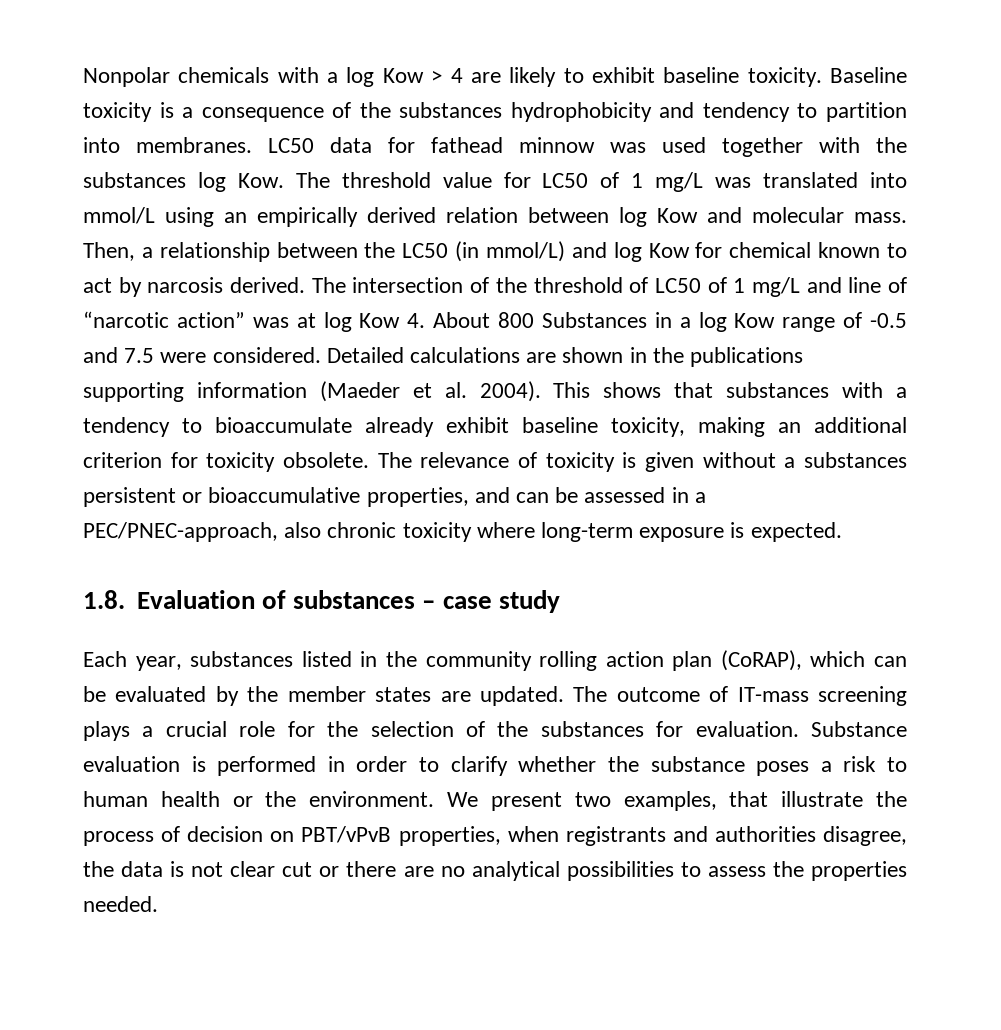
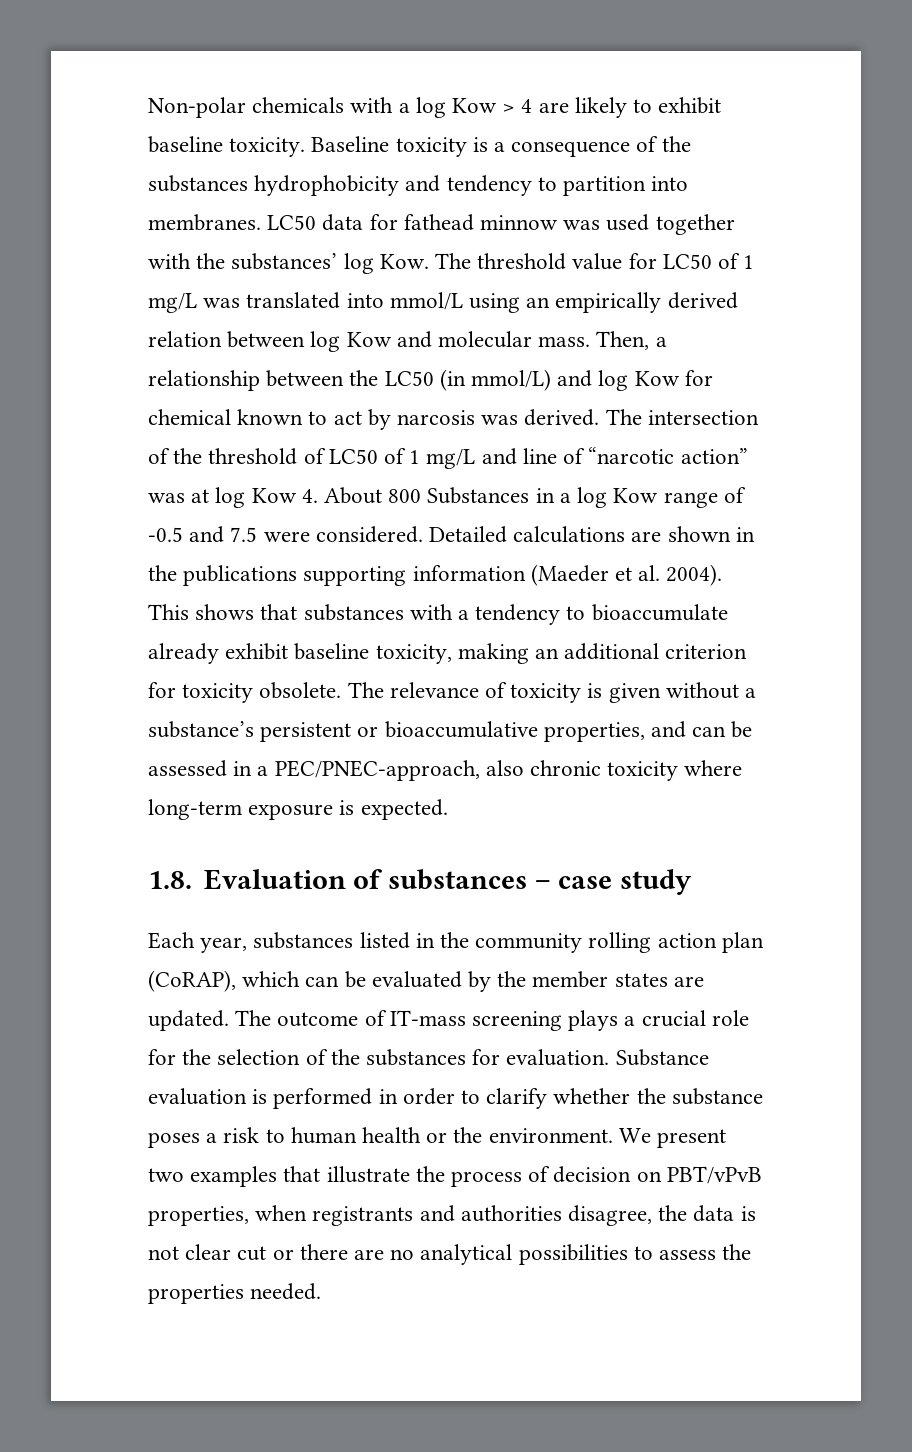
- Nonpolar chemicals with a log Kow > 4 are likely to exhibit baseline toxicity.
+ Non-polar chemicals with a log Kow > 4 are likely to exhibit baseline toxicity.
- LC50 data for fathead minnow was used together with the substances log Kow. The threshold value for LC50 of 1 mg/L was translated into mmol/L using an empirically derived relation between log Kow and molecular mass.
+ LC50 data for fathead minnow was used together with the substances’ log Kow. The threshold value for LC50 of 1 mg/L was translated into mmol/L using an empirically derived relation between log Kow and molecular mass.
- Then, a relationship between the LC50 (in mmol/L) and log Kow for chemical known to act by narcosis derived.
+ Then, a relationship between the LC50 (in mmol/L) and log Kow for chemical known to act by narcosis was derived.
- The relevance of toxicity is given without a substances persistent or bioaccumulative properties, and can be assessed in a PEC/PNEC-approach, also chronic toxicity where long-term exposure is expected.
+ The relevance of toxicity is given without a substance’s persistent or bioaccumulative properties, and can be assessed in a PEC/PNEC-approach, also chronic toxicity where long-term exposure is expected.
- We present two examples, that illustrate the process of decision on PBT/vPvB properties, when registrants and authorities disagree, the data is not clear cut or there are no analytical possibilities to assess the properties needed.
+ We present two examples that illustrate the process of decision on PBT/vPvB properties, when registrants and authorities disagree, the data is not clear cut or there are no analytical possibilities to assess the properties needed.

